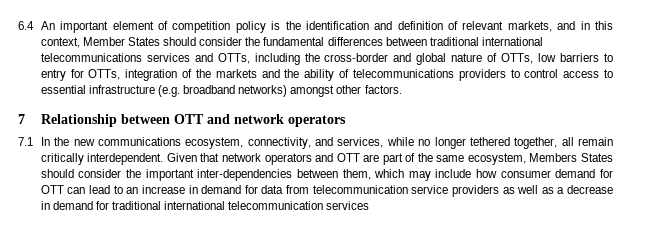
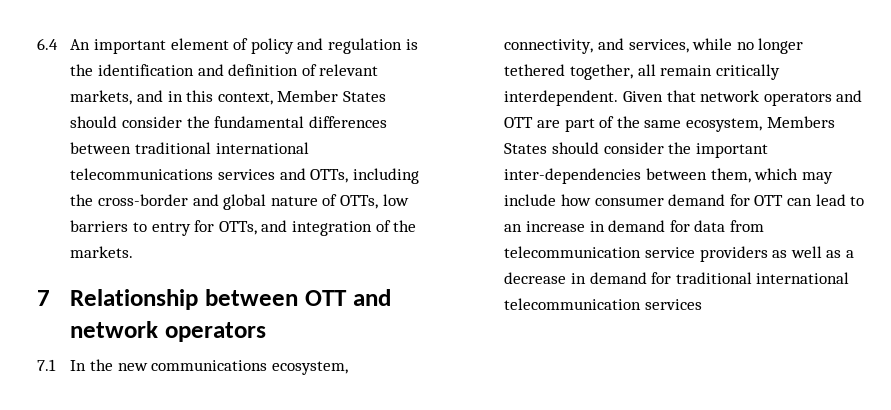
- 6.4 An important element of competition policy is the identification and definition of relevant markets, and in this context, Member States should consider the fundamental differences between traditional international telecommunications services and OTTs, including the cross-border and global nature of OTTs, low barriers to entry for OTTs, integration of the markets and the ability of telecommunications providers to control access to essential infrastructure (e.g. broadband networks) amongst other factors.
+ 6.4 An important element of policy and regulation is the identification and definition of relevant markets, and in this context, Member States should consider the fundamental differences between traditional international telecommunications services and OTTs, including the cross-border and global nature of OTTs, low barriers to entry for OTTs, and integration of the markets.

